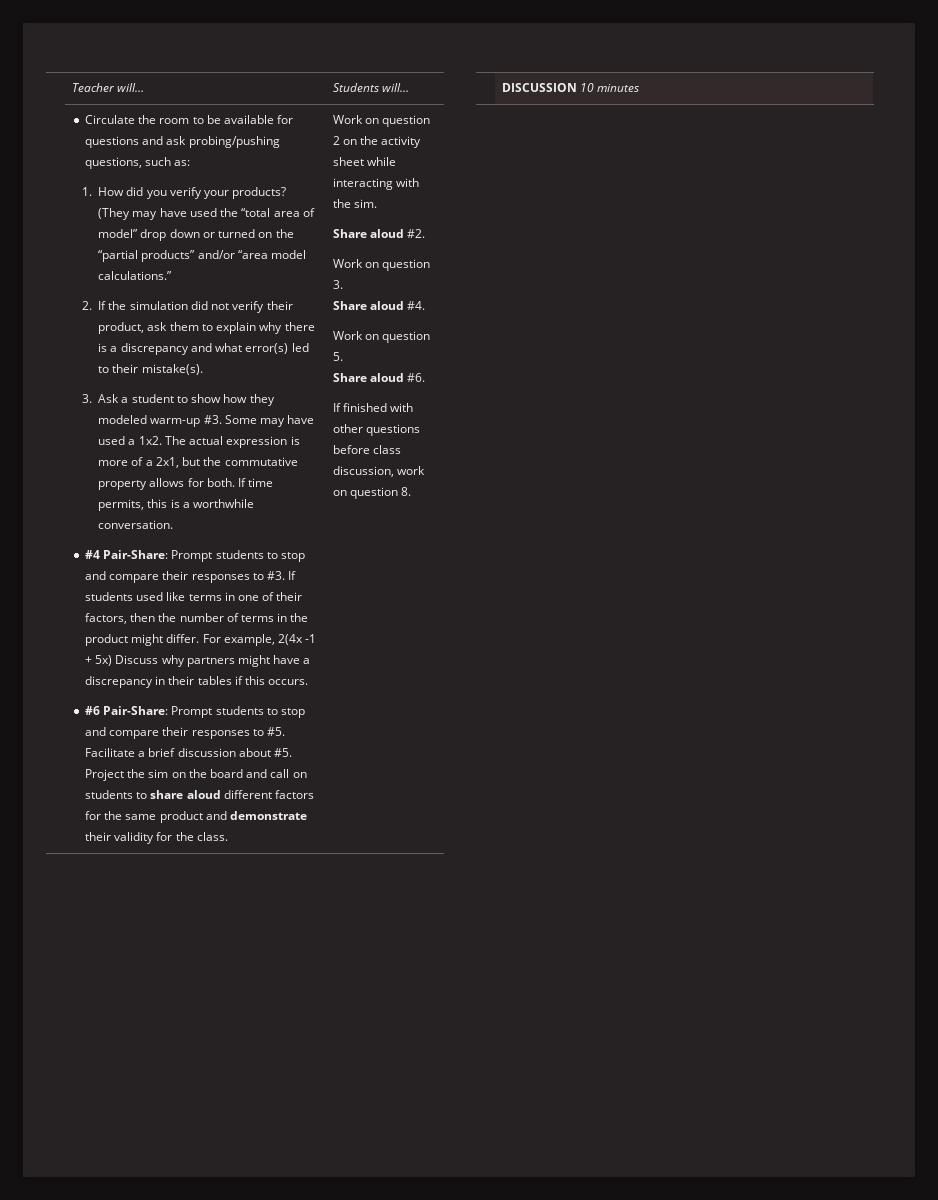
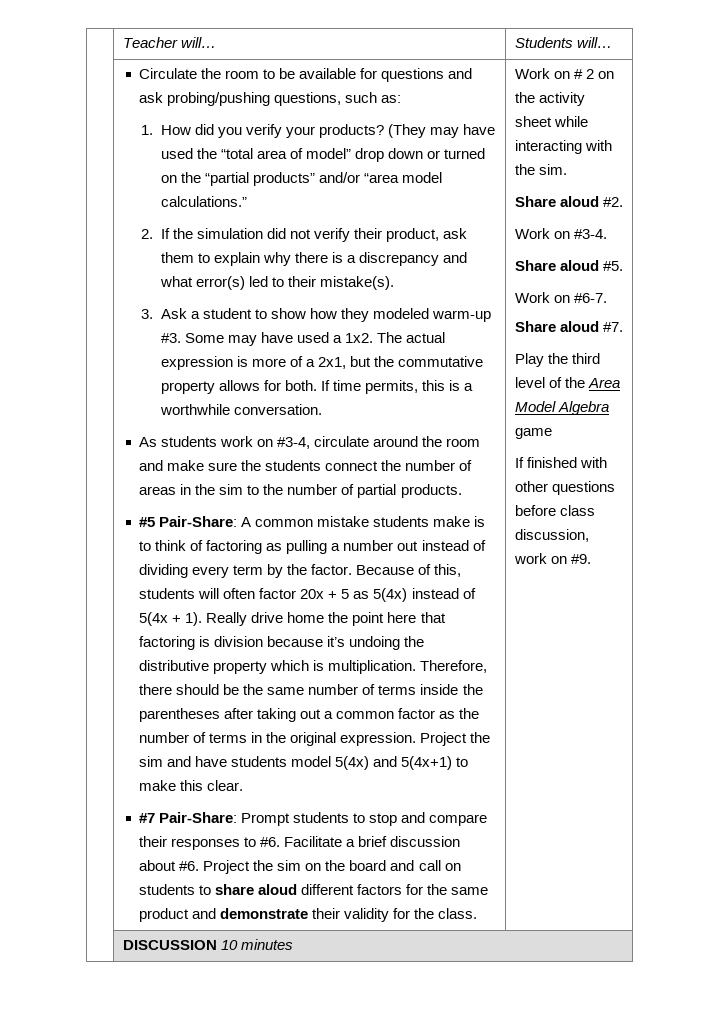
- #4 Pair-Share: Prompt students to stop and compare their responses to #3. If students used like terms in one of their factors, then the number of terms in the product might differ. For example, 2(4x -1 + 5x) Discuss why partners might have a discrepancy in their tables if this occurs.
- #6 Pair-Share: Prompt students to stop and compare their responses to #5.
+ As students work on #3-4, circulate around the room and make sure the students connect the number of areas in the sim to the number of partial products.
+ #5 Pair-Share: A common mistake students make is to think of factoring as pulling a number out instead of dividing every term by the factor. Because of this, students will often factor 20x + 5 as 5(4x) instead of 5(4x + 1). Really drive home the point here that factoring is division because it’s undoing the distributive property which is multiplication. Therefore, there should be the same number of terms inside the parentheses after taking out a common factor as the number of terms in the original expression. Project the sim and have students model 5(4x) and 5(4x+1) to make this clear.
+ #7 Pair-Share: Prompt students to stop and compare their responses to #6.
- Facilitate a brief discussion about #5.
+ Facilitate a brief discussion about #6.
- Work on question 2 on the activity sheet while interacting with the sim.
+ Work on # 2 on the activity sheet while interacting with the sim.
- Work on question 3.
- Share aloud #4.
- Work on question 5.
- Share aloud #6.
+ Work on #3-4.
+ Share aloud #5.
+ Work on #6-7.
+ Share aloud #7.
+ Play the third level of the Area Model Algebra game
- If finished with other questions before class discussion, work on question 8.
+ If finished with other questions before class discussion, work on #9.

